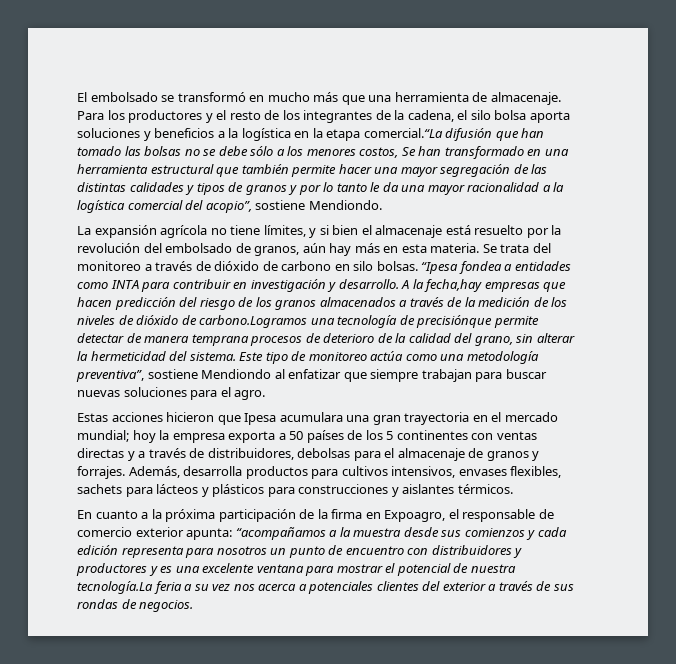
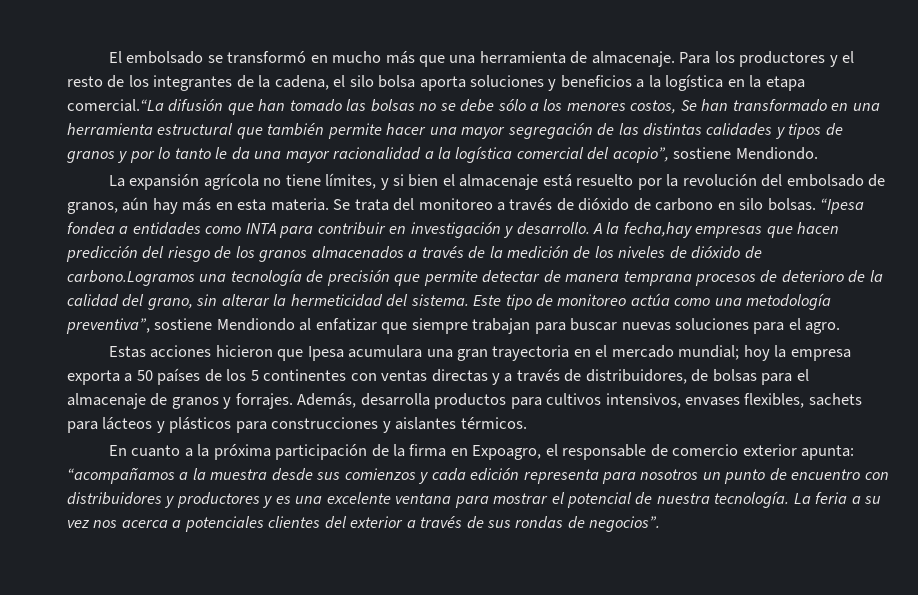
- A la fecha,hay empresas que hacen predicción del riesgo de los granos almacenados a través de la medición de los niveles de dióxido de carbono.Logramos una tecnología de precisiónque permite detectar de manera temprana procesos de deterioro de la calidad del grano, sin alterar la hermeticidad del sistema.
+ A la fecha,hay empresas que hacen predicción del riesgo de los granos almacenados a través de la medición de los niveles de dióxido de carbono.Logramos una tecnología de precisión que permite detectar de manera temprana procesos de deterioro de la calidad del grano, sin alterar la hermeticidad del sistema.
- Estas acciones hicieron que Ipesa acumulara una gran trayectoria en el mercado mundial; hoy la empresa exporta a 50 países de los 5 continentes con ventas directas y a través de distribuidores, debolsas para el almacenaje de granos y forrajes.
+ Estas acciones hicieron que Ipesa acumulara una gran trayectoria en el mercado mundial; hoy la empresa exporta a 50 países de los 5 continentes con ventas directas y a través de distribuidores, de bolsas para el almacenaje de granos y forrajes.
- “acompañamos a la muestra desde sus comienzos y cada edición representa para nosotros un punto de encuentro con distribuidores y productores y es una excelente ventana para mostrar el potencial de nuestra tecnología.La feria a su vez nos acerca a potenciales clientes del exterior a través de sus rondas de negocios.
+ “acompañamos a la muestra desde sus comienzos y cada edición representa para nosotros un punto de encuentro con distribuidores y productores y es una excelente ventana para mostrar el potencial de nuestra tecnología. La feria a su vez nos acerca a potenciales clientes del exterior a través de sus rondas de negocios”.

